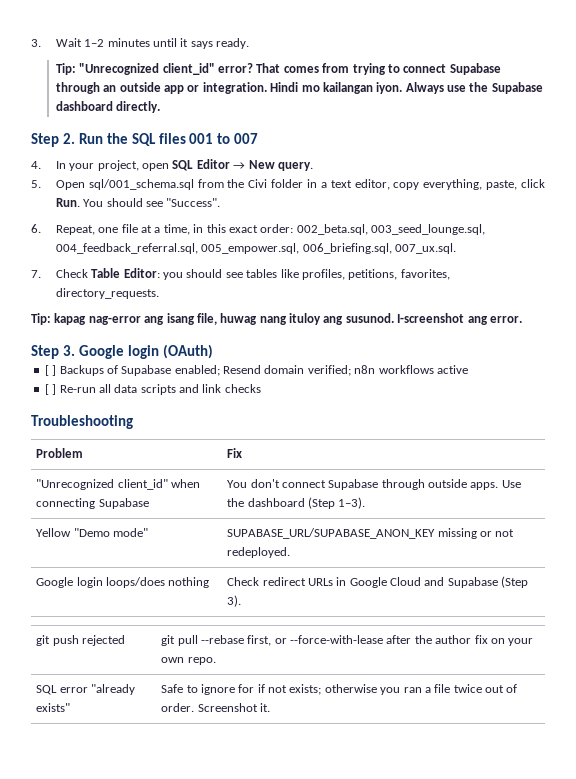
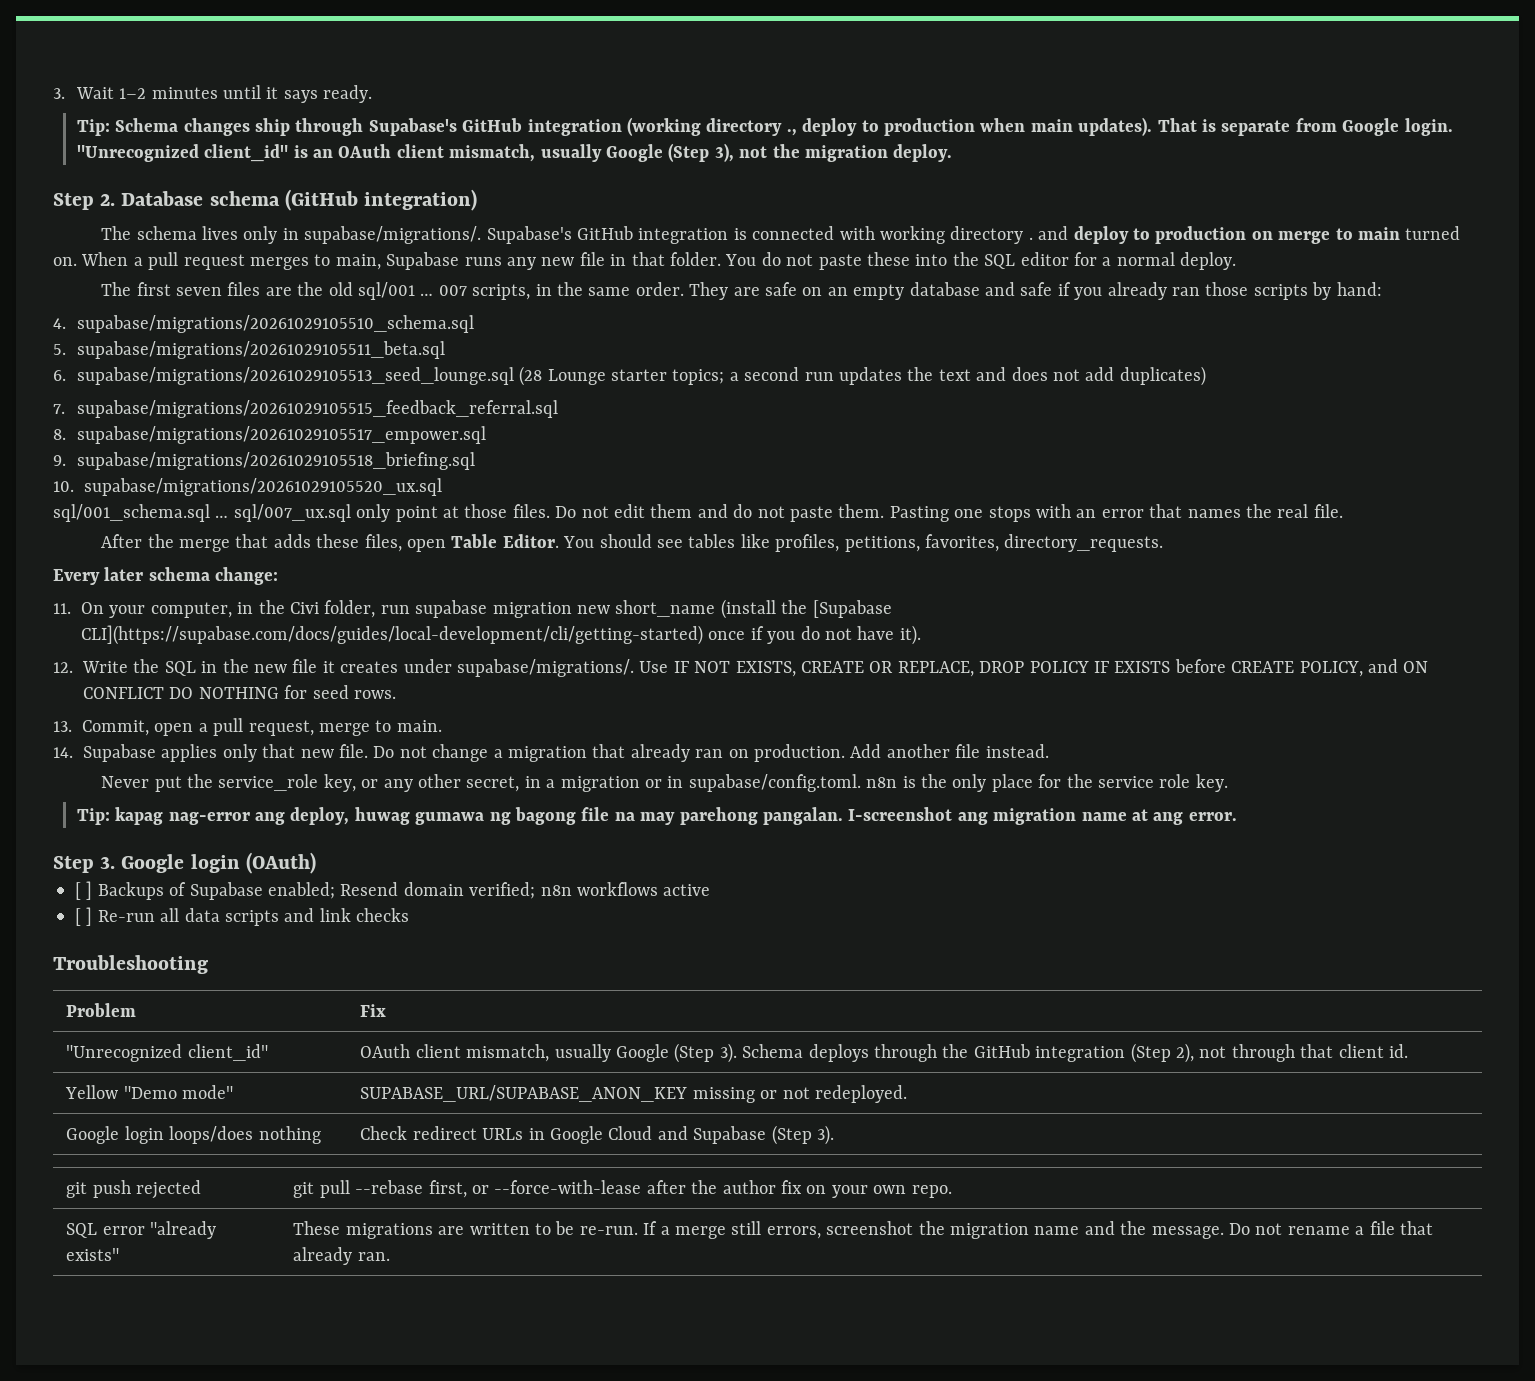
- Tip: "Unrecognized client_id" error? That comes from trying to connect Supabase through an outside app or integration. Hindi mo kailangan iyon. Always use the Supabase dashboard directly.
- Step 2. Run the SQL files 001 to 007
- 4. In your project, open SQL Editor → New query.
- 5. Open sql/001_schema.sql from the Civi folder in a text editor, copy everything, paste, click Run. You should see "Success".
- 6. Repeat, one file at a time, in this exact order: 002_beta.sql, 003_seed_lounge.sql, 004_feedback_referral.sql, 005_empower.sql, 006_briefing.sql, 007_ux.sql.
- 7. Check Table Editor: you should see tables like profiles, petitions, favorites, directory_requests.
+ Tip: Schema changes ship through Supabase's GitHub integration (working directory ., deploy to production when main updates). That is separate from Google login. "Unrecognized client_id" is an OAuth client mismatch, usually Google (Step 3), not the migration deploy.
+ Step 2. Database schema (GitHub integration)
+ The schema lives only in supabase/migrations/. Supabase's GitHub integration is connected with working directory . and deploy to production on merge to main turned on. When a pull request merges to main, Supabase runs any new file in that folder. You do not paste these into the SQL editor for a normal deploy.
+ The first seven files are the old sql/001 … 007 scripts, in the same order. They are safe on an empty database and safe if you already ran those scripts by hand:
+ 4. supabase/migrations/20261029105510_schema.sql
+ 5. supabase/migrations/20261029105511_beta.sql
+ 6. supabase/migrations/20261029105513_seed_lounge.sql (28 Lounge starter topics; a second run updates the text and does not add duplicates)
+ 7. supabase/migrations/20261029105515_feedback_referral.sql
+ 8. supabase/migrations/20261029105517_empower.sql
+ 9. supabase/migrations/20261029105518_briefing.sql
+ 10. supabase/migrations/20261029105520_ux.sql
+ sql/001_schema.sql … sql/007_ux.sql only point at those files. Do not edit them and do not paste them. Pasting one stops with an error that names the real file.
+ After the merge that adds these files, open Table Editor. You should see tables like profiles, petitions, favorites, directory_requests.
- Tip: kapag nag-error ang isang file, huwag nang ituloy ang susunod. I-screenshot ang error.
+ Every later schema change:
+ 11. On your computer, in the Civi folder, run supabase migration new short_name (install the [Supabase CLI](https://supabase.com/docs/guides/local-development/cli/getting-started) once if you do not have it).
+ 12. Write the SQL in the new file it creates under supabase/migrations/. Use IF NOT EXISTS, CREATE OR REPLACE, DROP POLICY IF EXISTS before CREATE POLICY, and ON CONFLICT DO NOTHING for seed rows.
+ 13. Commit, open a pull request, merge to main.
+ 14. Supabase applies only that new file. Do not change a migration that already ran on production. Add another file instead.
+ Never put the service_role key, or any other secret, in a migration or in supabase/config.toml. n8n is the only place for the service role key.
+ Tip: kapag nag-error ang deploy, huwag gumawa ng bagong file na may parehong pangalan. I-screenshot ang migration name at ang error.
- "Unrecognized client_id" when connecting Supabase | You don't connect Supabase through outside apps. Use the dashboard (Step 1–3).
+ "Unrecognized client_id" | OAuth client mismatch, usually Google (Step 3). Schema deploys through the GitHub integration (Step 2), not through that client id.
- SQL error "already exists" | Safe to ignore for if not exists; otherwise you ran a file twice out of order. Screenshot it.
+ SQL error "already exists" | These migrations are written to be re-run. If a merge still errors, screenshot the migration name and the message. Do not rename a file that already ran.

